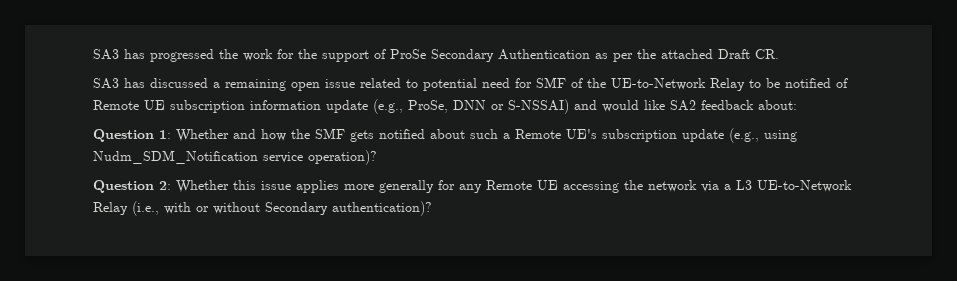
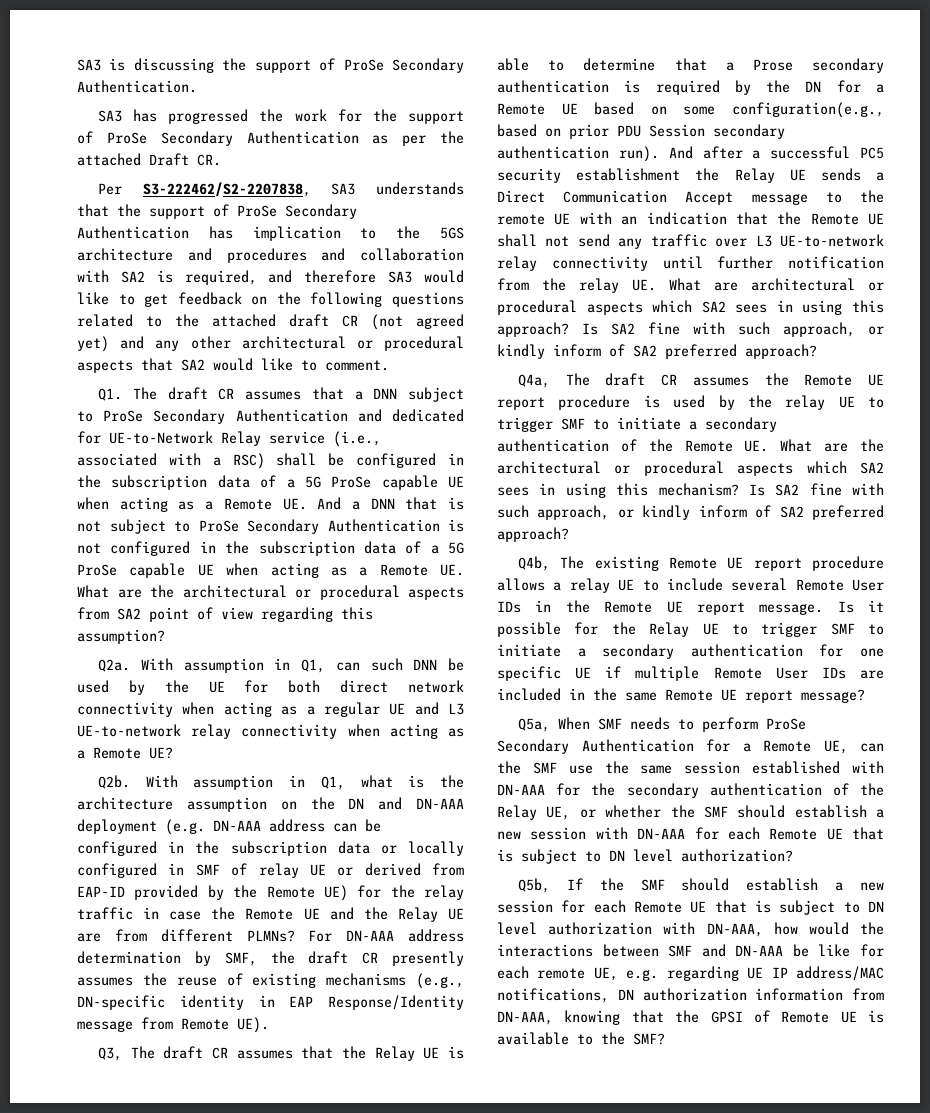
+ SA3 is discussing the support of ProSe Secondary Authentication.
- SA3 has discussed a remaining open issue related to potential need for SMF of the UE-to-Network Relay to be notified of Remote UE subscription information update (e.g., ProSe, DNN or S-NSSAI) and would like SA2 feedback about:
- Question 1: Whether and how the SMF gets notified about such a Remote UE's subscription update (e.g., using Nudm_SDM_Notification service operation)?
- Question 2: Whether this issue applies more generally for any Remote UE accessing the network via a L3 UE-to-Network Relay (i.e., with or without Secondary authentication)?
+ Per S3-222462/S2-2207838, SA3 understands that the support of ProSe Secondary Authentication has implication to the 5GS architecture and procedures and collaboration with SA2 is required, and therefore SA3 would like to get feedback on the following questions related to the attached draft CR (not agreed yet) and any other architectural or procedural aspects that SA2 would like to comment.
+ Q1. The draft CR assumes that a DNN subject to ProSe Secondary Authentication and dedicated for UE-to-Network Relay service (i.e., associated with a RSC) shall be configured in the subscription data of a 5G ProSe capable UE when acting as a Remote UE. And a DNN that is not subject to ProSe Secondary Authentication is not configured in the subscription data of a 5G ProSe capable UE when acting as a Remote UE. What are the architectural or procedural aspects from SA2 point of view regarding this assumption?
+ Q2a. With assumption in Q1, can such DNN be used by the UE for both direct network connectivity when acting as a regular UE and L3 UE-to-network relay connectivity when acting as a Remote UE?
+ Q2b. With assumption in Q1, what is the architecture assumption on the DN and DN-AAA deployment (e.g. DN-AAA address can be configured in the subscription data or locally configured in SMF of relay UE or derived from EAP-ID provided by the Remote UE) for the relay traffic in case the Remote UE and the Relay UE are from different PLMNs? For DN-AAA address determination by SMF, the draft CR presently assumes the reuse of existing mechanisms (e.g., DN-specific identity in EAP Response/Identity message from Remote UE).
+ Q3, The draft CR assumes that the Relay UE is able to determine that a Prose secondary authentication is required by the DN for a Remote UE based on some configuration(e.g., based on prior PDU Session secondary authentication run). And after a successful PC5 security establishment the Relay UE sends a Direct Communication Accept message to the remote UE with an indication that the Remote UE shall not send any traffic over L3 UE-to-network relay connectivity until further notification from the relay UE. What are architectural or procedural aspects which SA2 sees in using this approach? Is SA2 fine with such approach, or kindly inform of SA2 preferred approach?
+ Q4a, The draft CR assumes the Remote UE report procedure is used by the relay UE to trigger SMF to initiate a secondary authentication of the Remote UE. What are the architectural or procedural aspects which SA2 sees in using this mechanism? Is SA2 fine with such approach, or kindly inform of SA2 preferred approach?
+ Q4b, The existing Remote UE report procedure allows a relay UE to include several Remote User IDs in the Remote UE report message. Is it possible for the Relay UE to trigger SMF to initiate a secondary authentication for one specific UE if multiple Remote User IDs are included in the same Remote UE report message?
+ Q5a, When SMF needs to perform ProSe Secondary Authentication for a Remote UE, can the SMF use the same session established with DN-AAA for the secondary authentication of the Relay UE, or whether the SMF should establish a new session with DN-AAA for each Remote UE that is subject to DN level authorization?
+ Q5b, If the SMF should establish a new session for each Remote UE that is subject to DN level authorization with DN-AAA, how would the interactions between SMF and DN-AAA be like for each remote UE, e.g. regarding UE IP address/MAC notifications, DN authorization information from DN-AAA, knowing that the GPSI of Remote UE is available to the SMF?

